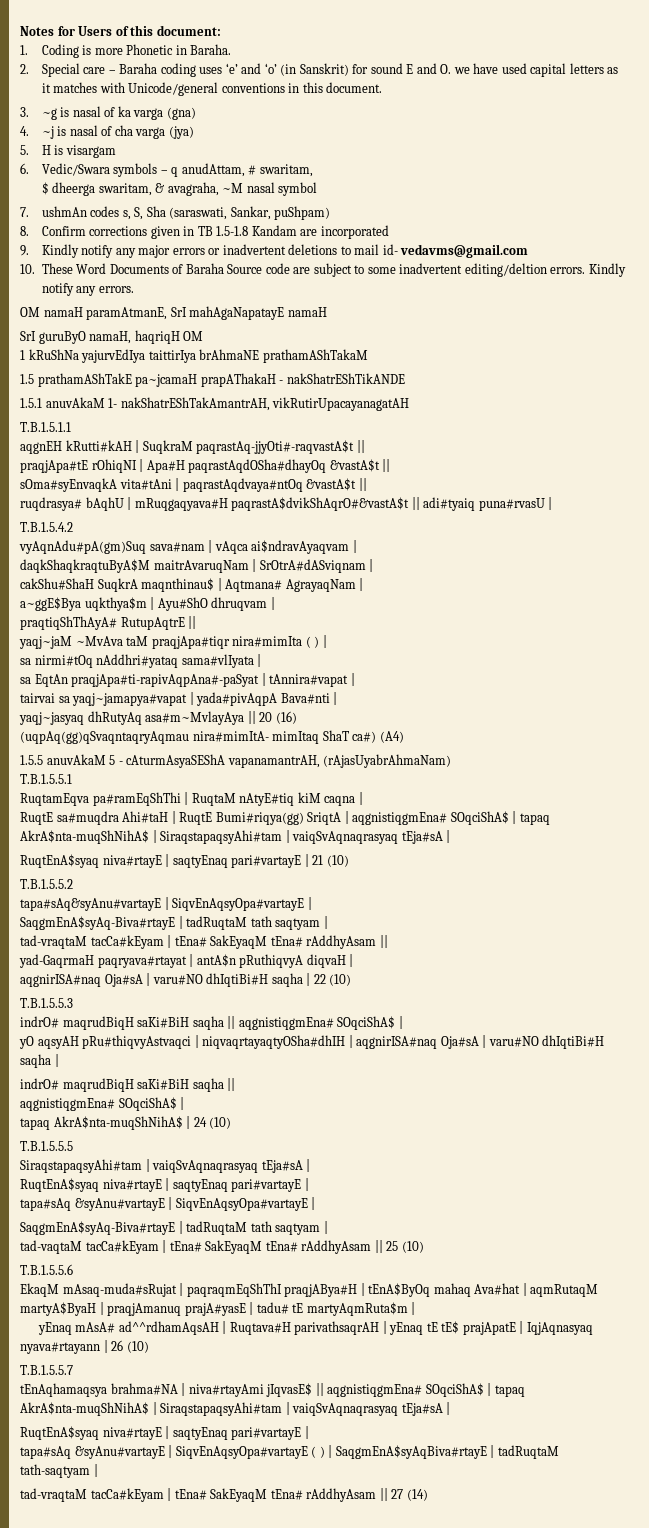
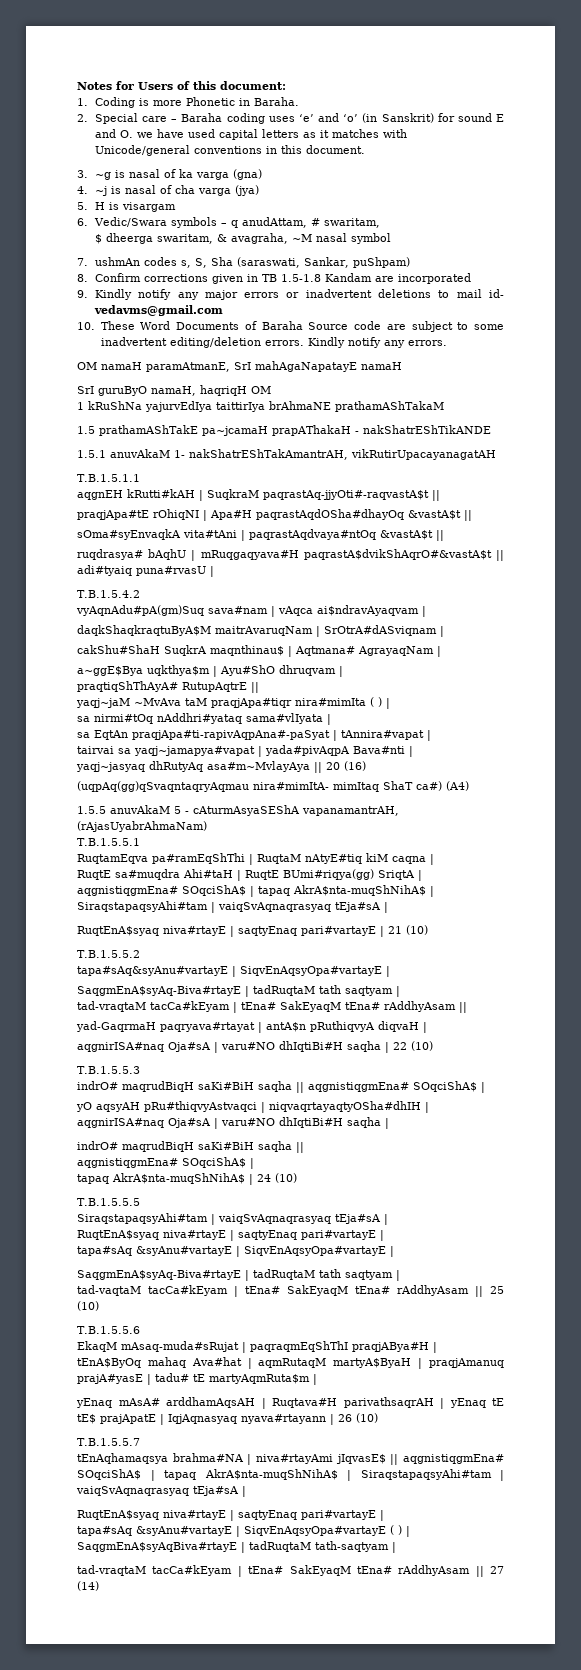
- 10. These Word Documents of Baraha Source code are subject to some inadvertent editing/deltion errors.
+ 10. These Word Documents of Baraha Source code are subject to some inadvertent editing/deletion errors.
- RuqtE sa#muqdra Ahi#taH | RuqtE Bumi#riqya(gg) SriqtA | aqgnistiqgmEna# SOqciShA$ | tapaq AkrA$nta-muqShNihA$ | SiraqstapaqsyAhi#tam | vaiqSvAqnaqrasyaq tEja#sA |
+ RuqtE sa#muqdra Ahi#taH | RuqtE BUmi#riqya(gg) SriqtA | aqgnistiqgmEna# SOqciShA$ | tapaq AkrA$nta-muqShNihA$ | SiraqstapaqsyAhi#tam | vaiqSvAqnaqrasyaq tEja#sA |
- yEnaq mAsA# ad^^rdhamAqsAH | Ruqtava#H parivathsaqrAH | yEnaq tE tE$ prajApatE | IqjAqnasyaq nyava#rtayann | 26 (10)
+ yEnaq mAsA# arddhamAqsAH | Ruqtava#H parivathsaqrAH | yEnaq tE tE$ prajApatE | IqjAqnasyaq nyava#rtayann | 26 (10)

